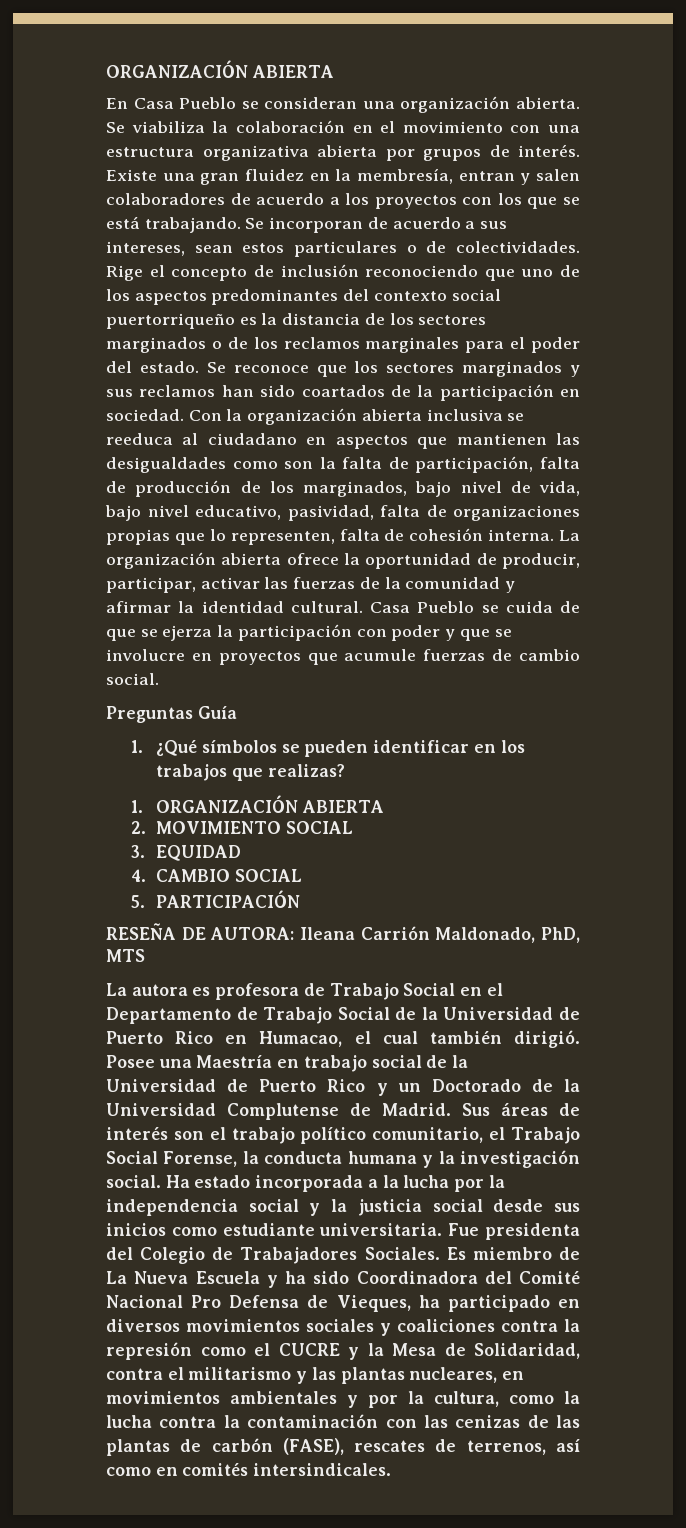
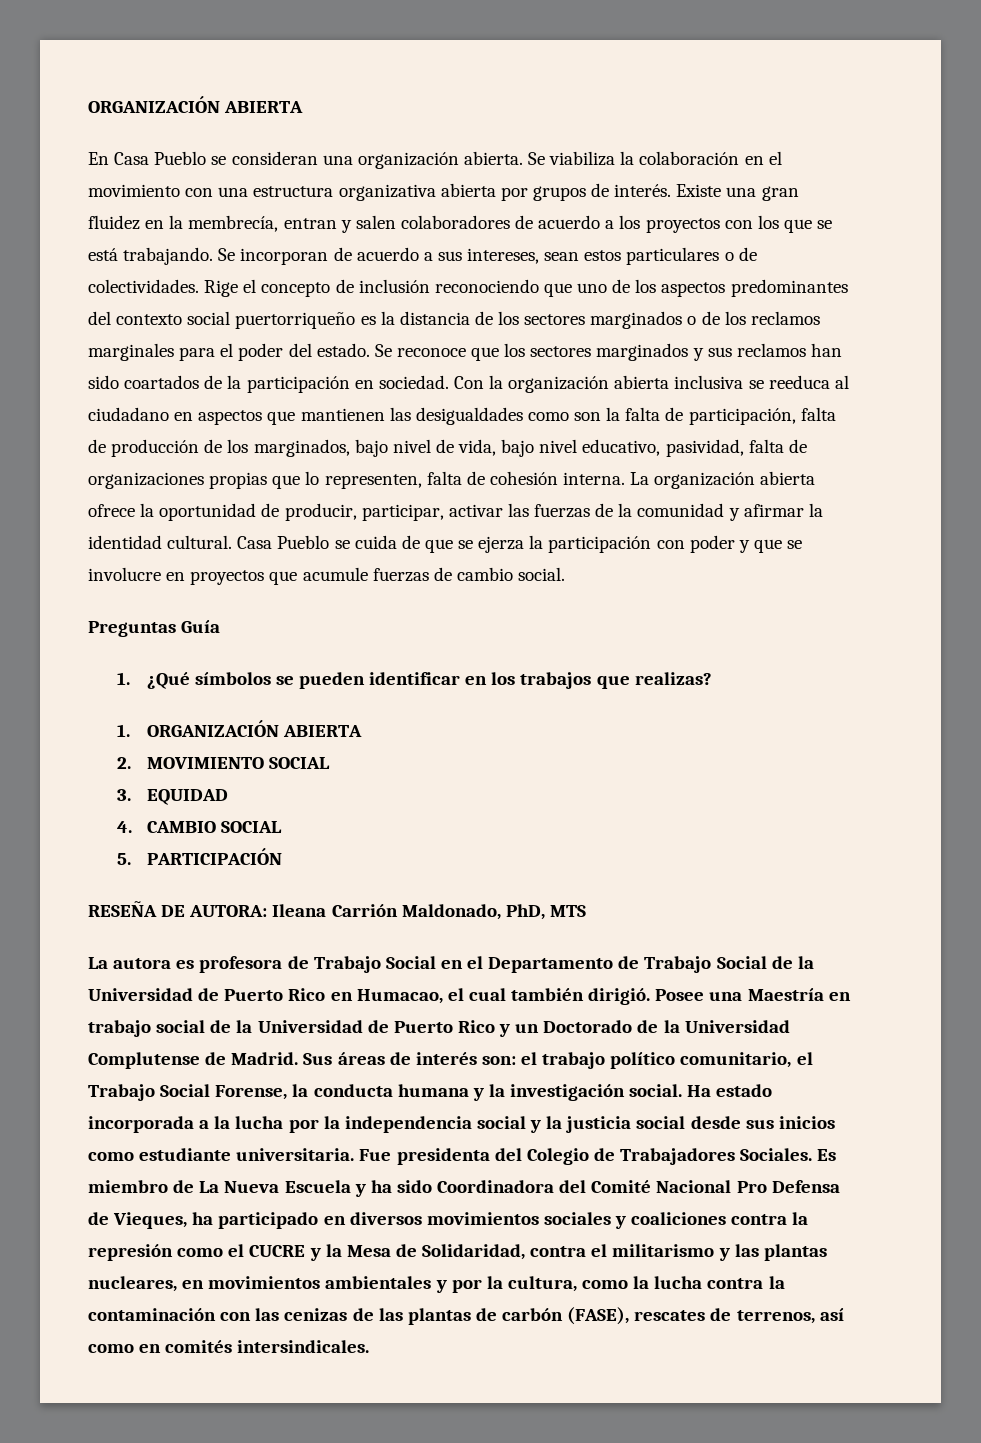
- Existe una gran fluidez en la membresía, entran y salen colaboradores de acuerdo a los proyectos con los que se está trabajando.
+ Existe una gran fluidez en la membrecía, entran y salen colaboradores de acuerdo a los proyectos con los que se está trabajando.
- Sus áreas de interés son el trabajo político comunitario, el Trabajo Social Forense, la conducta humana y la investigación social.
+ Sus áreas de interés son: el trabajo político comunitario, el Trabajo Social Forense, la conducta humana y la investigación social.

